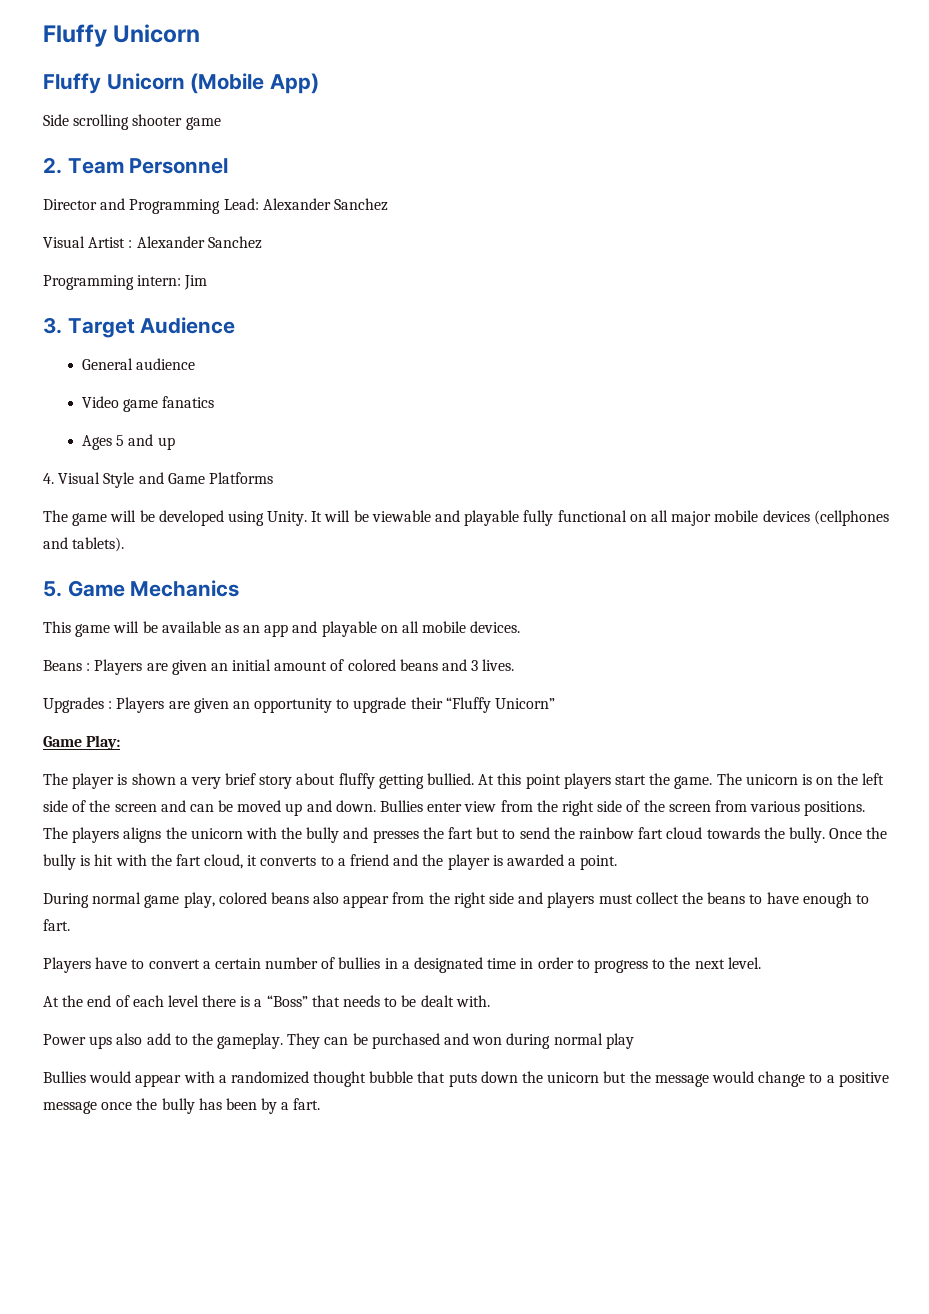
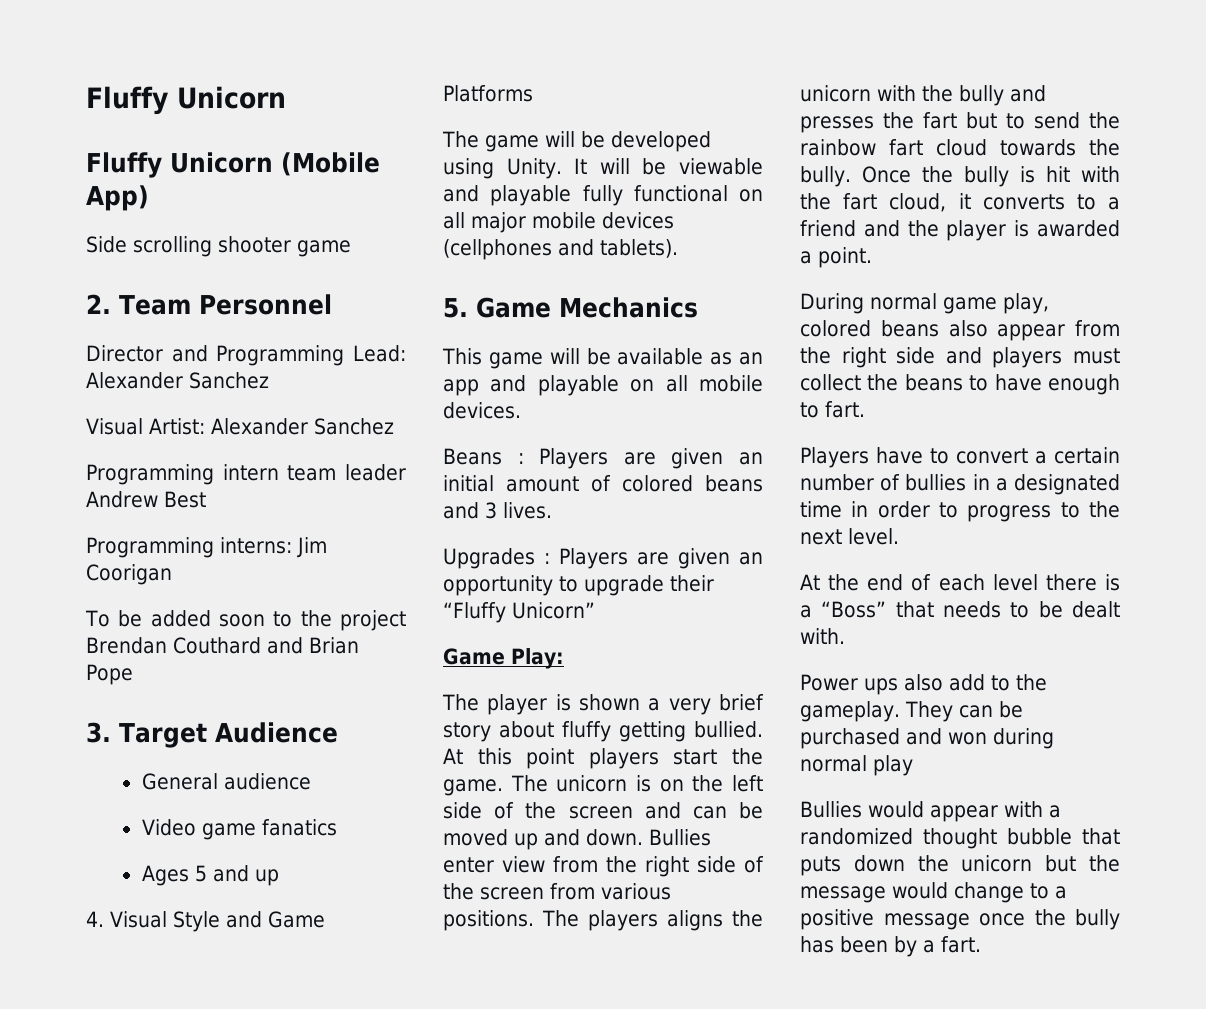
- Visual Artist : Alexander Sanchez
+ Visual Artist: Alexander Sanchez
- Programming intern: Jim
+ Programming intern team leader Andrew Best
+ Programming interns: Jim Coorigan
+ To be added soon to the project Brendan Couthard and Brian Pope

